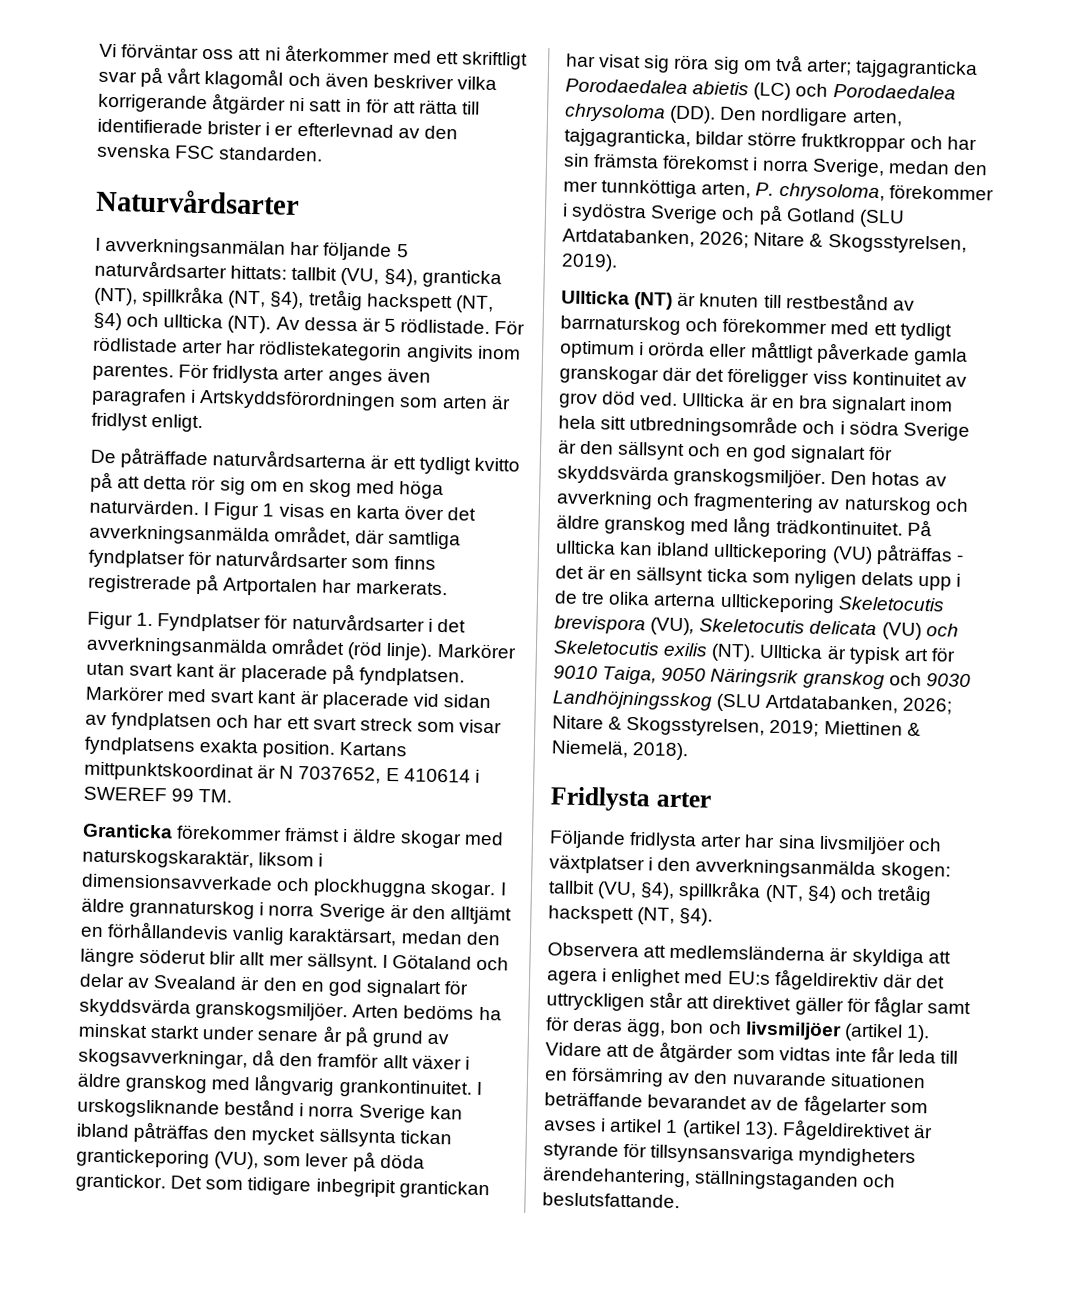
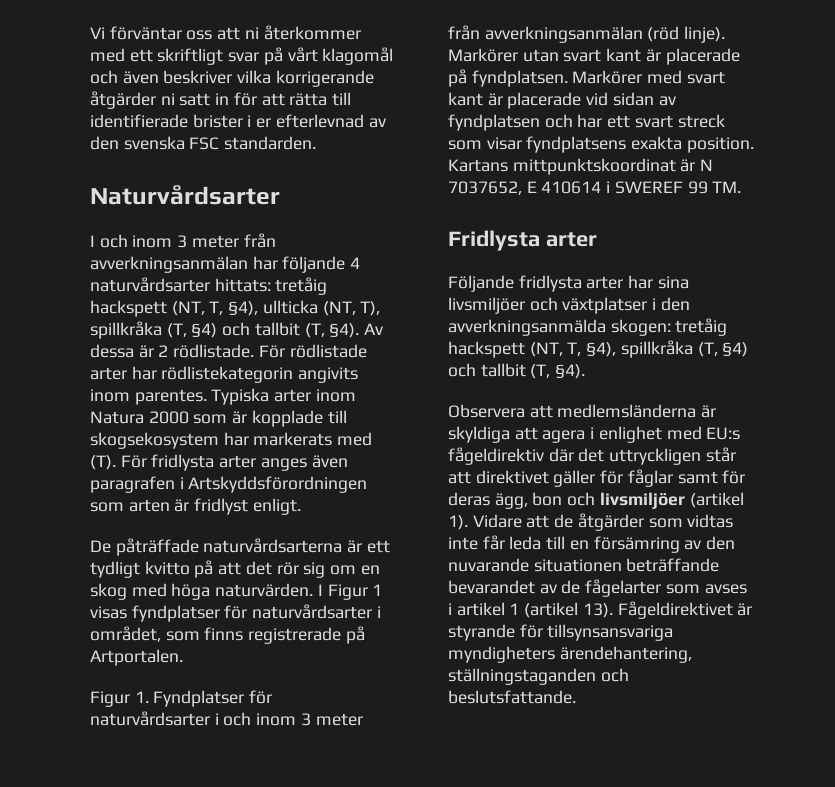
- I avverkningsanmälan har följande 5 naturvårdsarter hittats: tallbit (VU, §4), granticka (NT), spillkråka (NT, §4), tretåig hackspett (NT, §4) och ullticka (NT). Av dessa är 5 rödlistade.
+ I och inom 3 meter från avverkningsanmälan har följande 4 naturvårdsarter hittats: tretåig hackspett (NT, T, §4), ullticka (NT, T), spillkråka (T, §4) och tallbit (T, §4). Av dessa är 2 rödlistade.
- För fridlysta arter anges även paragrafen i Artskyddsförordningen som arten är fridlyst enligt.
+ Typiska arter inom Natura 2000 som är kopplade till skogsekosystem har markerats med (T). För fridlysta arter anges även paragrafen i Artskyddsförordningen som arten är fridlyst enligt.
- De påträffade naturvårdsarterna är ett tydligt kvitto på att detta rör sig om en skog med höga naturvärden.
+ De påträffade naturvårdsarterna är ett tydligt kvitto på att det rör sig om en skog med höga naturvärden.
- I Figur 1 visas en karta över det avverkningsanmälda området, där samtliga fyndplatser för naturvårdsarter som finns registrerade på Artportalen har markerats.
+ I Figur 1 visas fyndplatser för naturvårdsarter i området, som finns registrerade på Artportalen.
- Figur 1. Fyndplatser för naturvårdsarter i det avverkningsanmälda området (röd linje).
+ Figur 1. Fyndplatser för naturvårdsarter i och inom 3 meter från avverkningsanmälan (röd linje).
- Granticka förekommer främst i äldre skogar med naturskogskaraktär, liksom i dimensionsavverkade och plockhuggna skogar. I äldre grannaturskog i norra Sverige är den alltjämt en förhållandevis vanlig karaktärsart, medan den längre söderut blir allt mer sällsynt. I Götaland och delar av Svealand är den en god signalart för skyddsvärda granskogsmiljöer. Arten bedöms ha minskat starkt under senare år på grund av skogsavverkningar, då den framför allt växer i äldre granskog med långvarig grankontinuitet. I urskogsliknande bestånd i norra Sverige kan ibland påträffas den mycket sällsynta tickan grantickeporing (VU), som lever på döda grantickor. Det som tidigare inbegripit grantickan har visat sig röra sig om två arter; tajgagranticka Porodaedalea abietis (LC) och Porodaedalea chrysoloma (DD). Den nordligare arten, tajgagranticka, bildar större fruktkroppar och har sin främsta förekomst i norra Sverige, medan den mer tunnköttiga arten, P. chrysoloma, förekommer i sydöstra Sverige och på Gotland (SLU Artdatabanken, 2026; Nitare & Skogsstyrelsen, 2019).
- Ullticka (NT) är knuten till restbestånd av barrnaturskog och förekommer med ett tydligt optimum i orörda eller måttligt påverkade gamla granskogar där det föreligger viss kontinuitet av grov död ved. Ullticka är en bra signalart inom hela sitt utbredningsområde och i södra Sverige är den sällsynt och en god signalart för skyddsvärda granskogsmiljöer. Den hotas av avverkning och fragmentering av naturskog och äldre granskog med lång trädkontinuitet. På ullticka kan ibland ulltickeporing (VU) påträffas - det är en sällsynt ticka som nyligen delats upp i de tre olika arterna ulltickeporing Skeletocutis brevispora (VU), Skeletocutis delicata (VU) och Skeletocutis exilis (NT). Ullticka är typisk art för 9010 Taiga, 9050 Näringsrik granskog och 9030 Landhöjningsskog (SLU Artdatabanken, 2026; Nitare & Skogsstyrelsen, 2019; Miettinen & Niemelä, 2018).
- Följande fridlysta arter har sina livsmiljöer och växtplatser i den avverkningsanmälda skogen: tallbit (VU, §4), spillkråka (NT, §4) och tretåig hackspett (NT, §4).
+ Följande fridlysta arter har sina livsmiljöer och växtplatser i den avverkningsanmälda skogen: tretåig hackspett (NT, T, §4), spillkråka (T, §4) och tallbit (T, §4).

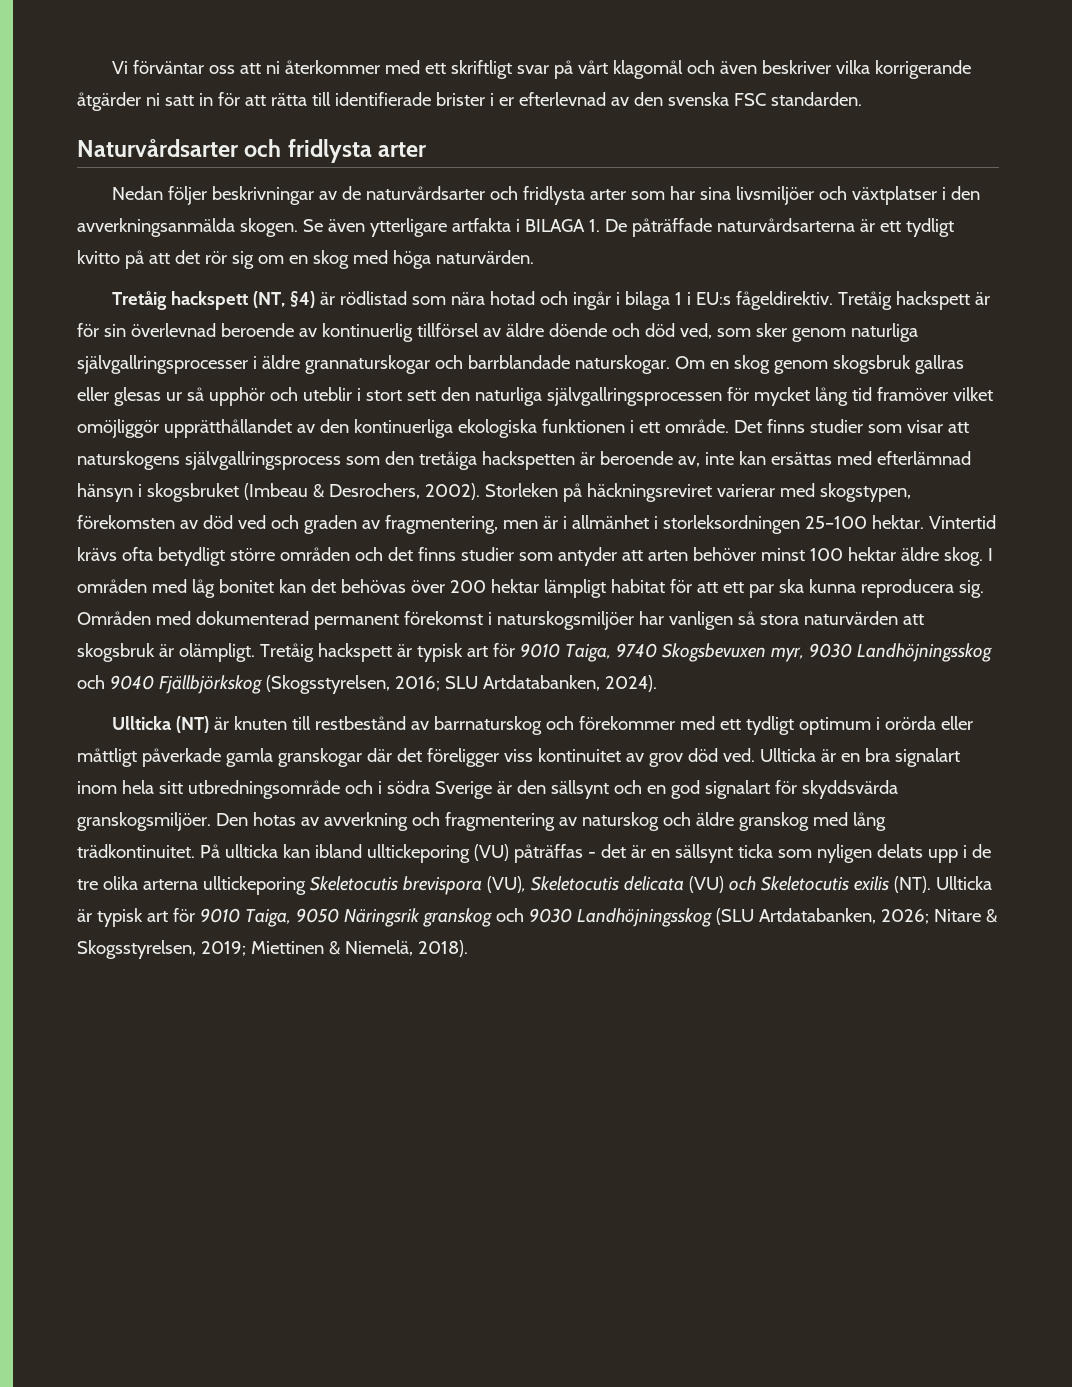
- Naturvårdsarter
- I och inom 3 meter från avverkningsanmälan har följande 4 naturvårdsarter hittats: tretåig hackspett (NT, T, §4), ullticka (NT, T), spillkråka (T, §4) och tallbit (T, §4). Av dessa är 2 rödlistade. För rödlistade arter har rödlistekategorin angivits inom parentes. Typiska arter inom Natura 2000 som är kopplade till skogsekosystem har markerats med (T). För fridlysta arter anges även paragrafen i Artskyddsförordningen som arten är fridlyst enligt.
- De påträffade naturvårdsarterna är ett tydligt kvitto på att det rör sig om en skog med höga naturvärden. I Figur 1 visas fyndplatser för naturvårdsarter i området, som finns registrerade på Artportalen.
- Figur 1. Fyndplatser för naturvårdsarter i och inom 3 meter från avverkningsanmälan (röd linje). Markörer utan svart kant är placerade på fyndplatsen. Markörer med svart kant är placerade vid sidan av fyndplatsen och har ett svart streck som visar fyndplatsens exakta position. Kartans mittpunktskoordinat är N 7037652, E 410614 i SWEREF 99 TM.
- Fridlysta arter
- Följande fridlysta arter har sina livsmiljöer och växtplatser i den avverkningsanmälda skogen: tretåig hackspett (NT, T, §4), spillkråka (T, §4) och tallbit (T, §4).
- Observera att medlemsländerna är skyldiga att agera i enlighet med EU:s fågeldirektiv där det uttryckligen står att direktivet gäller för fåglar samt för deras ägg, bon och livsmiljöer (artikel 1). Vidare att de åtgärder som vidtas inte får leda till en försämring av den nuvarande situationen beträffande bevarandet av de fågelarter som avses i artikel 1 (artikel 13). Fågeldirektivet är styrande för tillsynsansvariga myndigheters ärendehantering, ställningstaganden och beslutsfattande.
+ Naturvårdsarter och fridlysta arter
+ Nedan följer beskrivningar av de naturvårdsarter och fridlysta arter som har sina livsmiljöer och växtplatser i den avverkningsanmälda skogen. Se även ytterligare artfakta i BILAGA 1. De påträffade naturvårdsarterna är ett tydligt kvitto på att det rör sig om en skog med höga naturvärden.
+ Tretåig hackspett (NT, §4) är rödlistad som nära hotad och ingår i bilaga 1 i EU:s fågeldirektiv. Tretåig hackspett är för sin överlevnad beroende av kontinuerlig tillförsel av äldre döende och död ved, som sker genom naturliga självgallringsprocesser i äldre grannaturskogar och barrblandade naturskogar. Om en skog genom skogsbruk gallras eller glesas ur så upphör och uteblir i stort sett den naturliga självgallringsprocessen för mycket lång tid framöver vilket omöjliggör upprätthållandet av den kontinuerliga ekologiska funktionen i ett område. Det finns studier som visar att naturskogens självgallringsprocess som den tretåiga hackspetten är beroende av, inte kan ersättas med efterlämnad hänsyn i skogsbruket (Imbeau & Desrochers, 2002). Storleken på häckningsreviret varierar med skogstypen, förekomsten av död ved och graden av fragmentering, men är i allmänhet i storleksordningen 25–100 hektar. Vintertid krävs ofta betydligt större områden och det finns studier som antyder att arten behöver minst 100 hektar äldre skog. I områden med låg bonitet kan det behövas över 200 hektar lämpligt habitat för att ett par ska kunna reproducera sig. Områden med dokumenterad permanent förekomst i naturskogsmiljöer har vanligen så stora naturvärden att skogsbruk är olämpligt. Tretåig hackspett är typisk art för 9010 Taiga, 9740 Skogsbevuxen myr, 9030 Landhöjningsskog och 9040 Fjällbjörkskog (Skogsstyrelsen, 2016; SLU Artdatabanken, 2024).
+ Ullticka (NT) är knuten till restbestånd av barrnaturskog och förekommer med ett tydligt optimum i orörda eller måttligt påverkade gamla granskogar där det föreligger viss kontinuitet av grov död ved. Ullticka är en bra signalart inom hela sitt utbredningsområde och i södra Sverige är den sällsynt och en god signalart för skyddsvärda granskogsmiljöer. Den hotas av avverkning och fragmentering av naturskog och äldre granskog med lång trädkontinuitet. På ullticka kan ibland ulltickeporing (VU) påträffas - det är en sällsynt ticka som nyligen delats upp i de tre olika arterna ulltickeporing Skeletocutis brevispora (VU), Skeletocutis delicata (VU) och Skeletocutis exilis (NT). Ullticka är typisk art för 9010 Taiga, 9050 Näringsrik granskog och 9030 Landhöjningsskog (SLU Artdatabanken, 2026; Nitare & Skogsstyrelsen, 2019; Miettinen & Niemelä, 2018).

